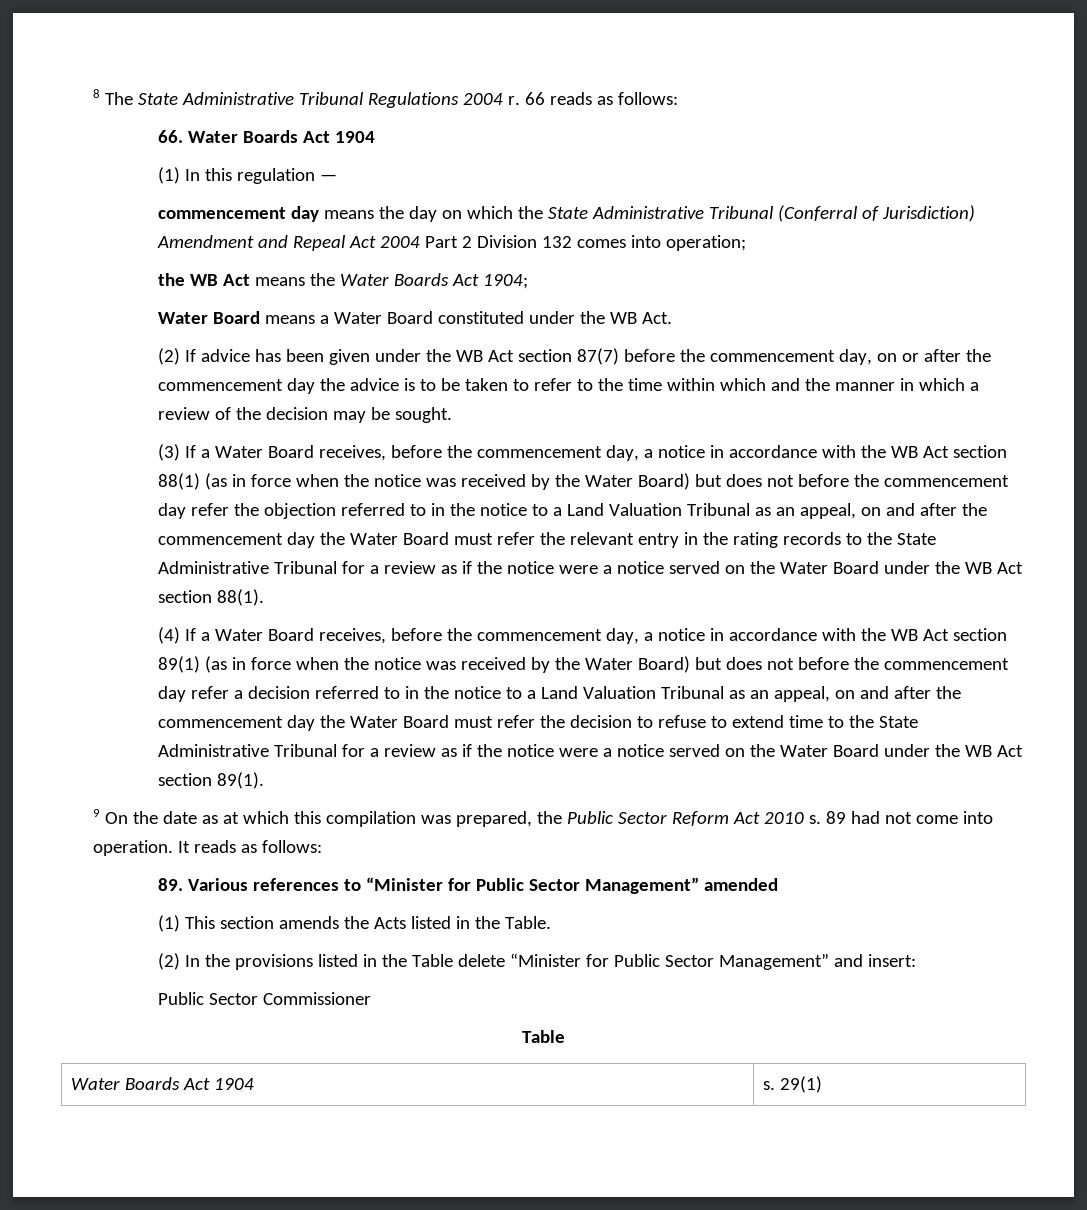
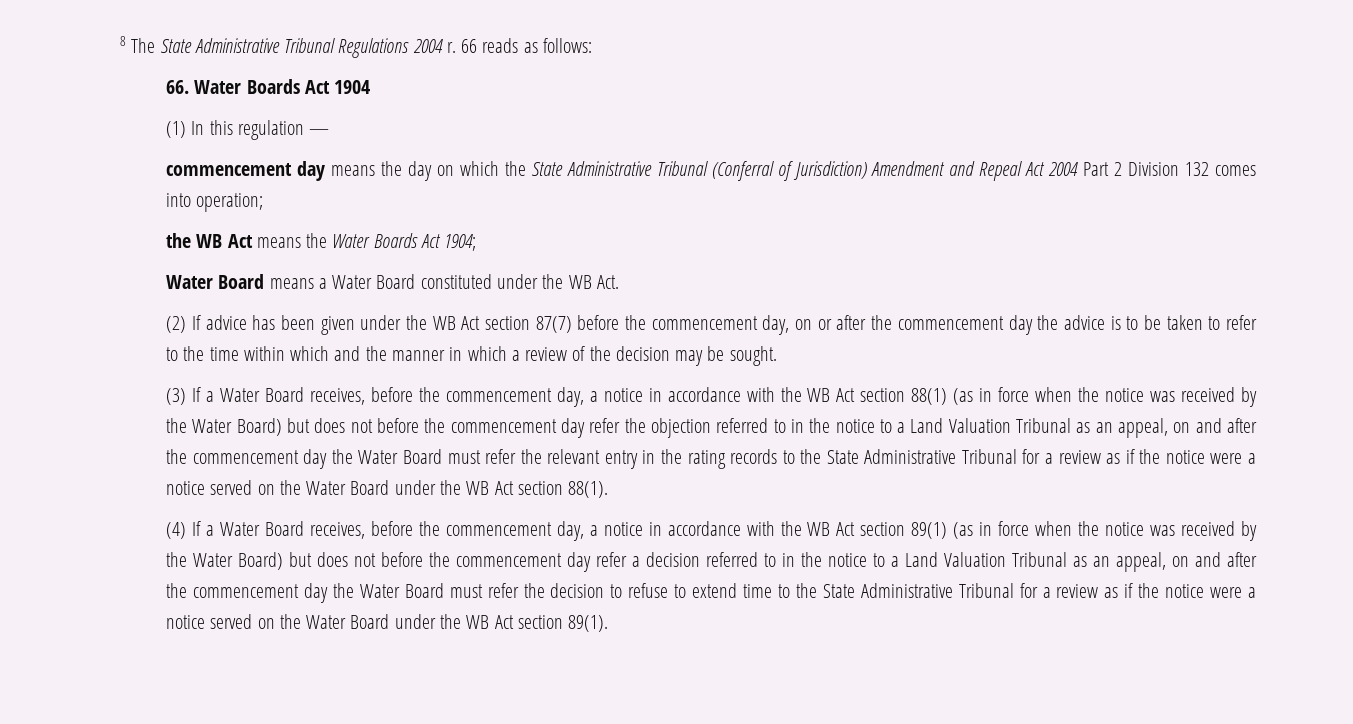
- 9 On the date as at which this compilation was prepared, the Public Sector Reform Act 2010 s. 89 had not come into operation. It reads as follows:
- 89. Various references to “Minister for Public Sector Management” amended
- (1) This section amends the Acts listed in the Table.
- (2) In the provisions listed in the Table delete “Minister for Public Sector Management” and insert:
- Public Sector Commissioner
- Table
- Water Boards Act 1904 | s. 29(1)

